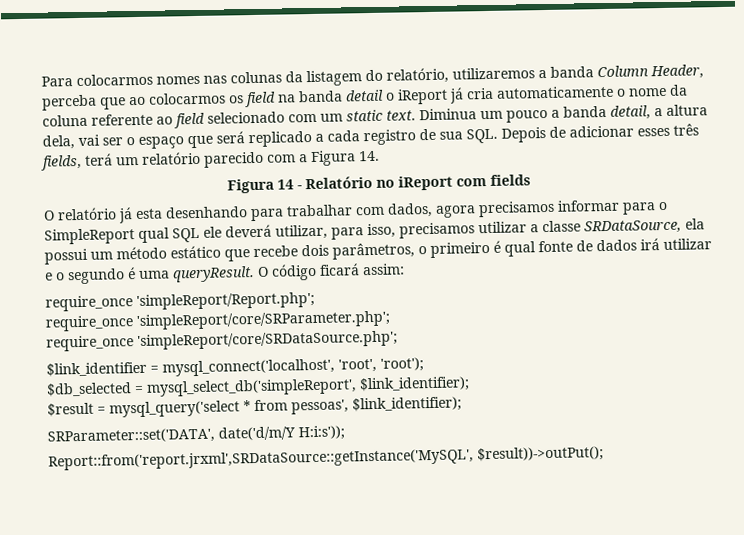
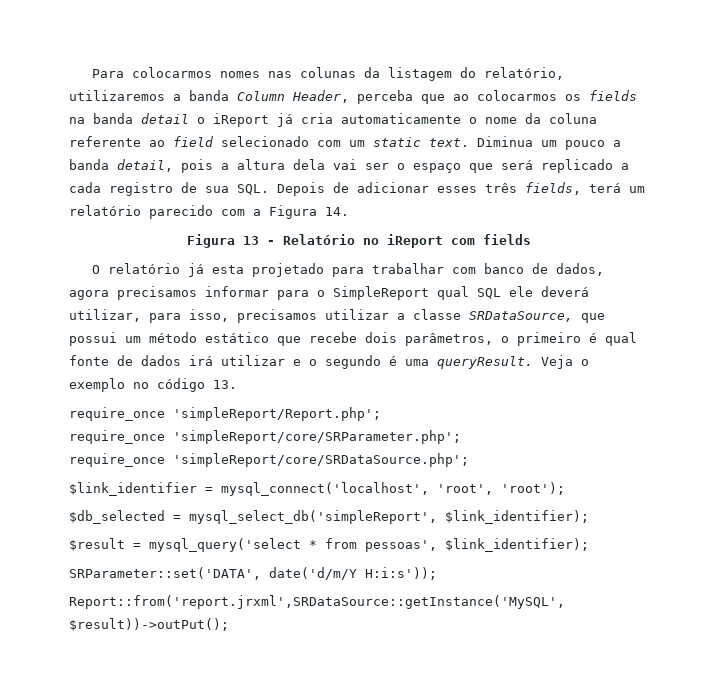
- Para colocarmos nomes nas colunas da listagem do relatório, utilizaremos a banda Column Header, perceba que ao colocarmos os field na banda detail o iReport já cria automaticamente o nome da coluna referente ao field selecionado com um static text.
+ Para colocarmos nomes nas colunas da listagem do relatório, utilizaremos a banda Column Header, perceba que ao colocarmos os fields na banda detail o iReport já cria automaticamente o nome da coluna referente ao field selecionado com um static text.
- Diminua um pouco a banda detail, a altura dela, vai ser o espaço que será replicado a cada registro de sua SQL. Depois de adicionar esses três fields, terá um relatório parecido com a Figura 14.
+ Diminua um pouco a banda detail, pois a altura dela vai ser o espaço que será replicado a cada registro de sua SQL. Depois de adicionar esses três fields, terá um relatório parecido com a Figura 14.
- Figura 14 - Relatório no iReport com fields
+ Figura 13 - Relatório no iReport com fields
- O relatório já esta desenhando para trabalhar com dados, agora precisamos informar para o SimpleReport qual SQL ele deverá utilizar, para isso, precisamos utilizar a classe SRDataSource, ela possui um método estático que recebe dois parâmetros, o primeiro é qual fonte de dados irá utilizar e o segundo é uma queryResult.
+ O relatório já esta projetado para trabalhar com banco de dados, agora precisamos informar para o SimpleReport qual SQL ele deverá utilizar, para isso, precisamos utilizar a classe SRDataSource, que possui um método estático que recebe dois parâmetros, o primeiro é qual fonte de dados irá utilizar e o segundo é uma queryResult.
- O código ficará assim:
+ Veja o exemplo no código 13.

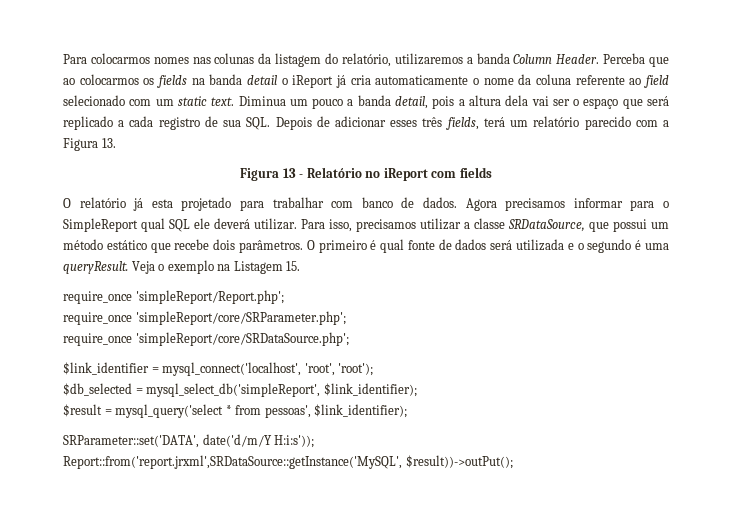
- Para colocarmos nomes nas colunas da listagem do relatório, utilizaremos a banda Column Header, perceba que ao colocarmos os fields na banda detail o iReport já cria automaticamente o nome da coluna referente ao field selecionado com um static text.
+ Para colocarmos nomes nas colunas da listagem do relatório, utilizaremos a banda Column Header. Perceba que ao colocarmos os fields na banda detail o iReport já cria automaticamente o nome da coluna referente ao field selecionado com um static text.
- Diminua um pouco a banda detail, pois a altura dela vai ser o espaço que será replicado a cada registro de sua SQL. Depois de adicionar esses três fields, terá um relatório parecido com a Figura 14.
+ Diminua um pouco a banda detail, pois a altura dela vai ser o espaço que será replicado a cada registro de sua SQL. Depois de adicionar esses três fields, terá um relatório parecido com a Figura 13.
- O relatório já esta projetado para trabalhar com banco de dados, agora precisamos informar para o SimpleReport qual SQL ele deverá utilizar, para isso, precisamos utilizar a classe SRDataSource, que possui um método estático que recebe dois parâmetros, o primeiro é qual fonte de dados irá utilizar e o segundo é uma queryResult.
+ O relatório já esta projetado para trabalhar com banco de dados. Agora precisamos informar para o SimpleReport qual SQL ele deverá utilizar. Para isso, precisamos utilizar a classe SRDataSource, que possui um método estático que recebe dois parâmetros. O primeiro é qual fonte de dados será utilizada e o segundo é uma queryResult.
- Veja o exemplo no código 13.
+ Veja o exemplo na Listagem 15.

